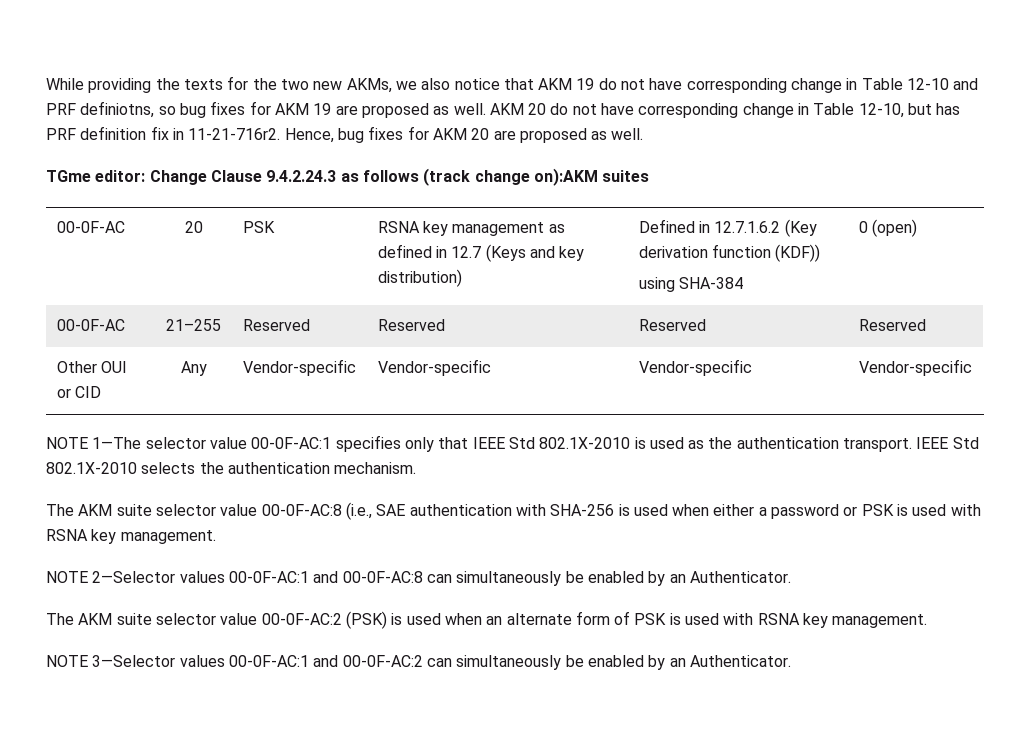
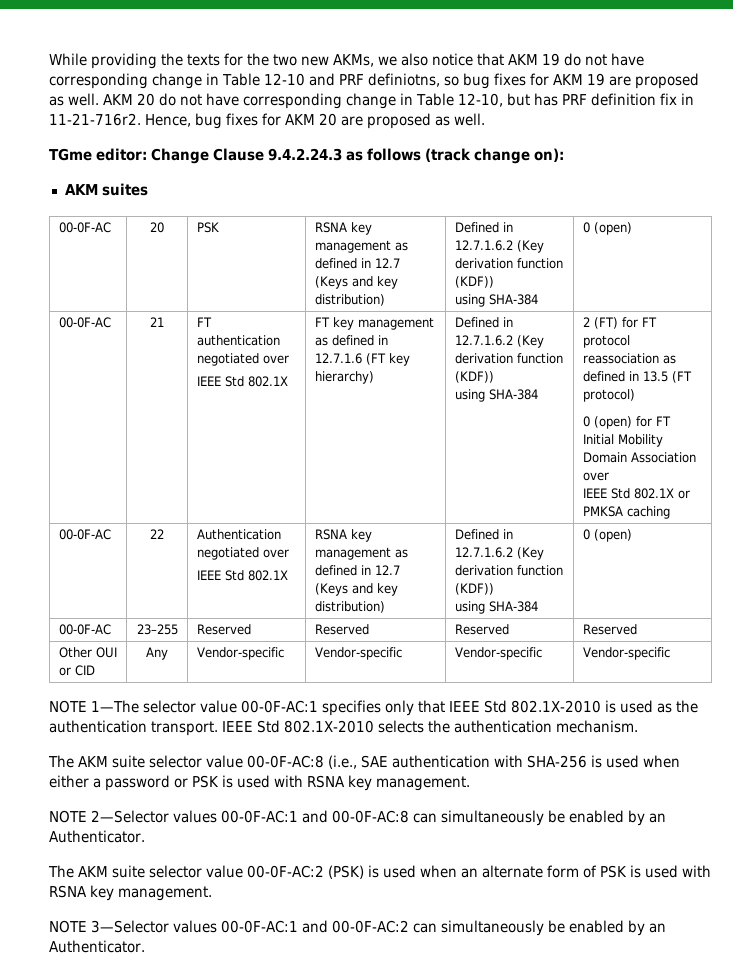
- TGme editor: Change Clause 9.4.2.24.3 as follows (track change on):AKM suites
+ TGme editor: Change Clause 9.4.2.24.3 as follows (track change on):
+ AKM suites
- 21–255 | Reserved | Reserved | Reserved | Reserved
+ 21 | FT authentication negotiated over
+ IEEE Std 802.1X | FT key management as defined in 12.7.1.6 (FT key hierarchy) | Defined in 12.7.1.6.2 (Key derivation function (KDF))
+ using SHA-384 | 2 (FT) for FT protocol reassociation as defined in 13.5 (FT protocol)
+ 0 (open) for FT Initial Mobility Domain Association over
+ IEEE Std 802.1X or PMKSA caching
+ 00-0F-AC | 22 | Authentication negotiated over
+ IEEE Std 802.1X | RSNA key management as defined in 12.7 (Keys and key distribution) | Defined in 12.7.1.6.2 (Key derivation function (KDF))
+ using SHA-384 | 0 (open)
+ 00-0F-AC | 23–255 | Reserved | Reserved | Reserved | Reserved

